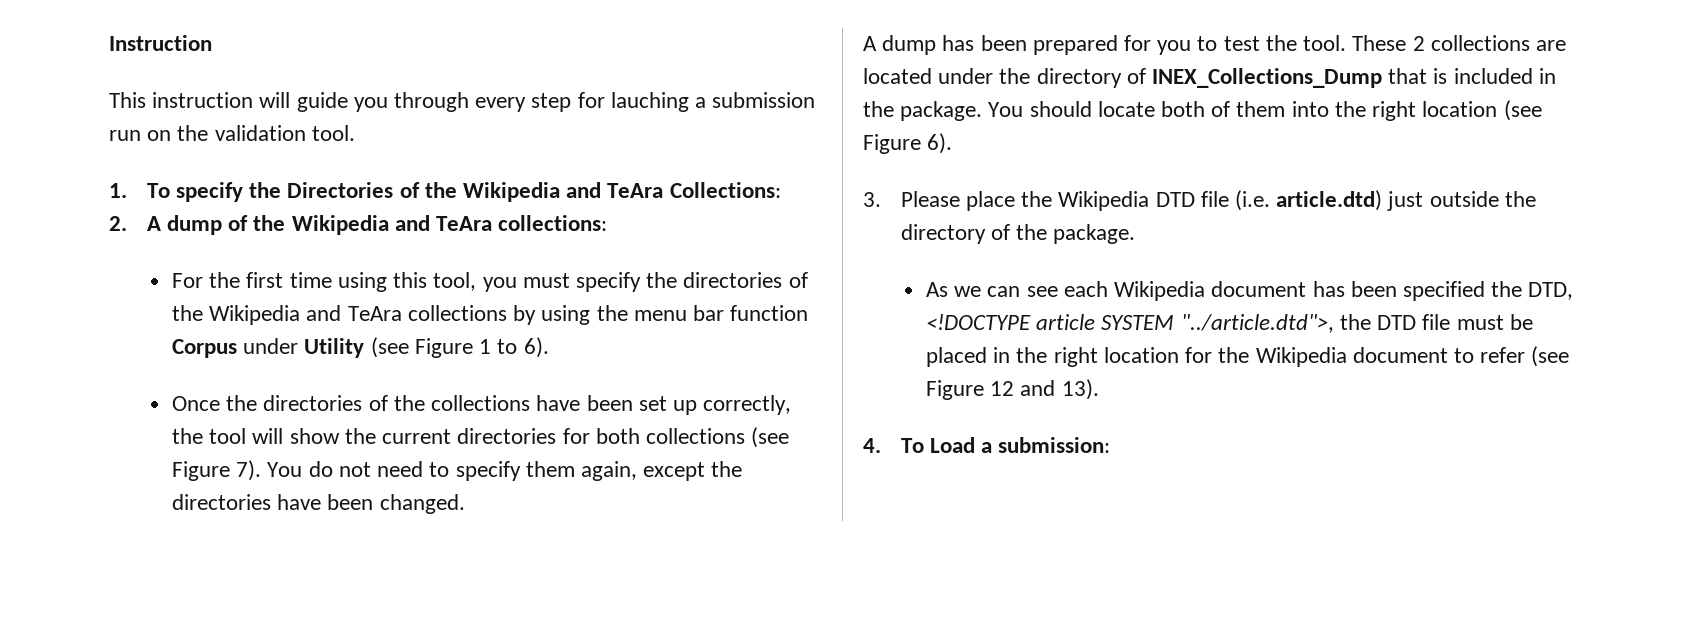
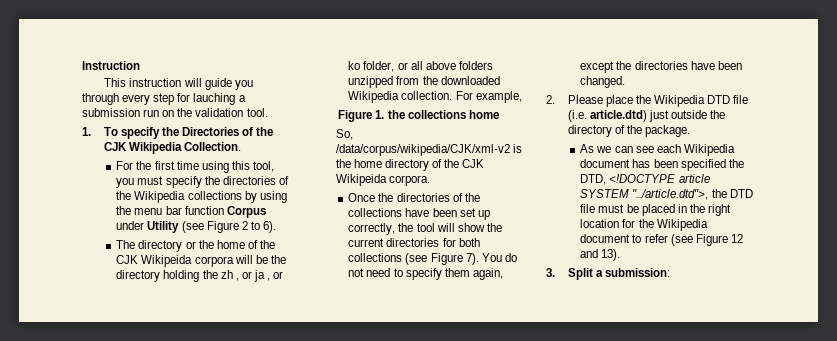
- 1. To specify the Directories of the Wikipedia and TeAra Collections:
- 2. A dump of the Wikipedia and TeAra collections:
+ 1. To specify the Directories of the CJK Wikipedia Collection.
- For the first time using this tool, you must specify the directories of the Wikipedia and TeAra collections by using the menu bar function Corpus under Utility (see Figure 1 to 6).
+ For the first time using this tool, you must specify the directories of the Wikipedia collections by using the menu bar function Corpus under Utility (see Figure 2 to 6).
+ The directory or the home of the CJK Wikipeida corpora will be the directory holding the zh , or ja , or ko folder, or all above folders unzipped from the downloaded Wikipedia collection. For example,
+ Figure 1. the collections home
+ So, /data/corpus/wikipedia/CJK/xml-v2 is the home directory of the CJK Wikipeida corpora.
- A dump has been prepared for you to test the tool. These 2 collections are located under the directory of INEX_Collections_Dump that is included in the package. You should locate both of them into the right location (see Figure 6).
- 3. Please place the Wikipedia DTD file (i.e. article.dtd) just outside the directory of the package.
+ 2. Please place the Wikipedia DTD file (i.e. article.dtd) just outside the directory of the package.
- 4. To Load a submission:
+ 3. Split a submission:

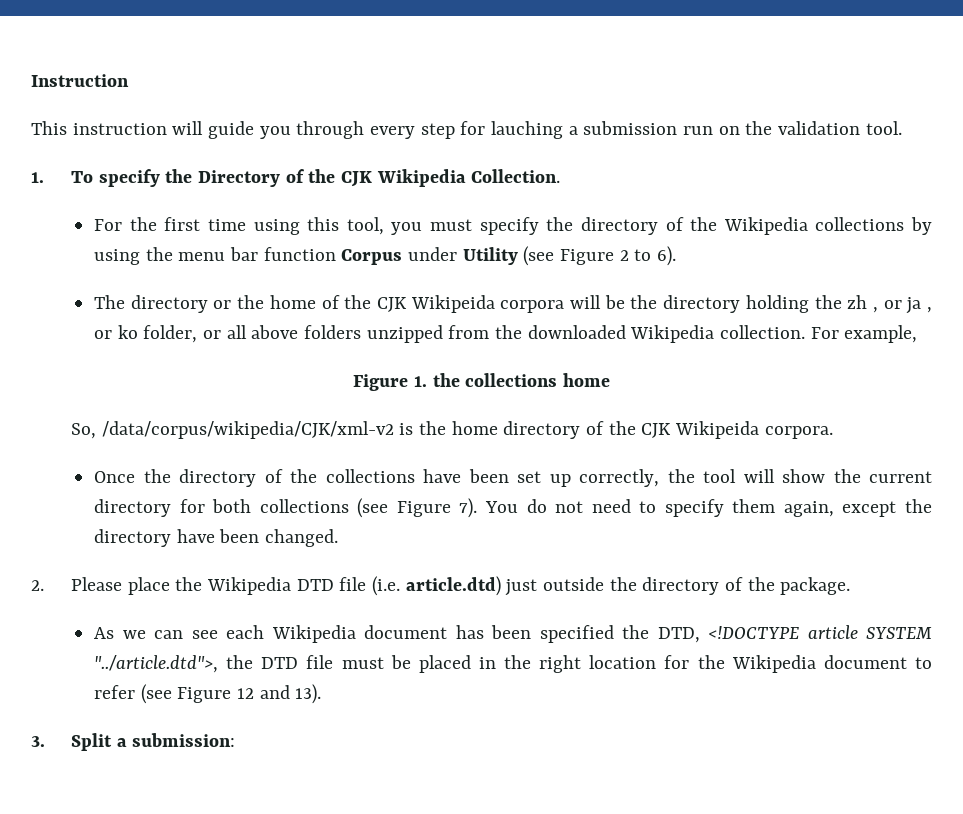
- 1. To specify the Directories of the CJK Wikipedia Collection.
+ 1. To specify the Directory of the CJK Wikipedia Collection.
- For the first time using this tool, you must specify the directories of the Wikipedia collections by using the menu bar function Corpus under Utility (see Figure 2 to 6).
+ For the first time using this tool, you must specify the directory of the Wikipedia collections by using the menu bar function Corpus under Utility (see Figure 2 to 6).
- Once the directories of the collections have been set up correctly, the tool will show the current directories for both collections (see Figure 7).
+ Once the directory of the collections have been set up correctly, the tool will show the current directory for both collections (see Figure 7).
- You do not need to specify them again, except the directories have been changed.
+ You do not need to specify them again, except the directory have been changed.

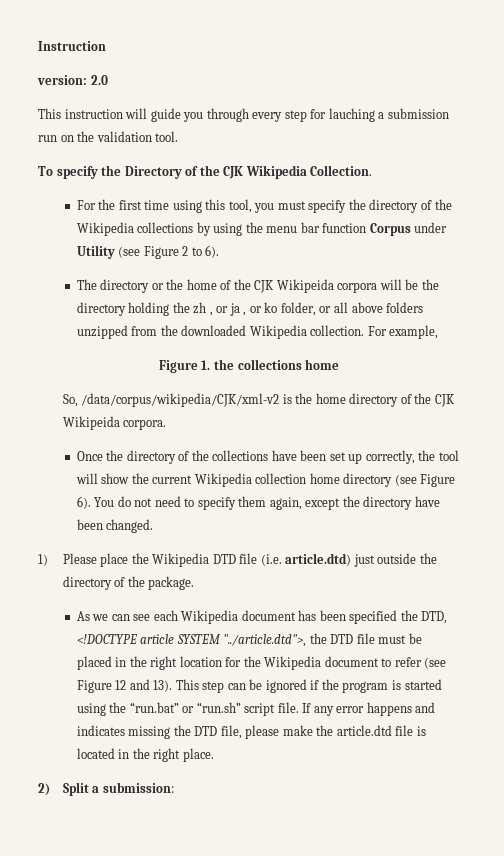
+ version: 2.0
- 1. To specify the Directory of the CJK Wikipedia Collection.
+ To specify the Directory of the CJK Wikipedia Collection.
- Once the directory of the collections have been set up correctly, the tool will show the current directory for both collections (see Figure 7).
+ Once the directory of the collections have been set up correctly, the tool will show the current Wikipedia collection home directory (see Figure 6).
- 2. Please place the Wikipedia DTD file (i.e. article.dtd) just outside the directory of the package.
+ 1) Please place the Wikipedia DTD file (i.e. article.dtd) just outside the directory of the package.
- As we can see each Wikipedia document has been specified the DTD, <!DOCTYPE article SYSTEM "../article.dtd">, the DTD file must be placed in the right location for the Wikipedia document to refer (see Figure 12 and 13).
- 3. Split a submission:
+ As we can see each Wikipedia document has been specified the DTD, <!DOCTYPE article SYSTEM "../article.dtd">, the DTD file must be placed in the right location for the Wikipedia document to refer (see Figure 12 and 13). This step can be ignored if the program is started using the “run.bat” or “run.sh” script file. If any error happens and indicates missing the DTD file, please make the article.dtd file is located in the right place.
+ 2) Split a submission:

